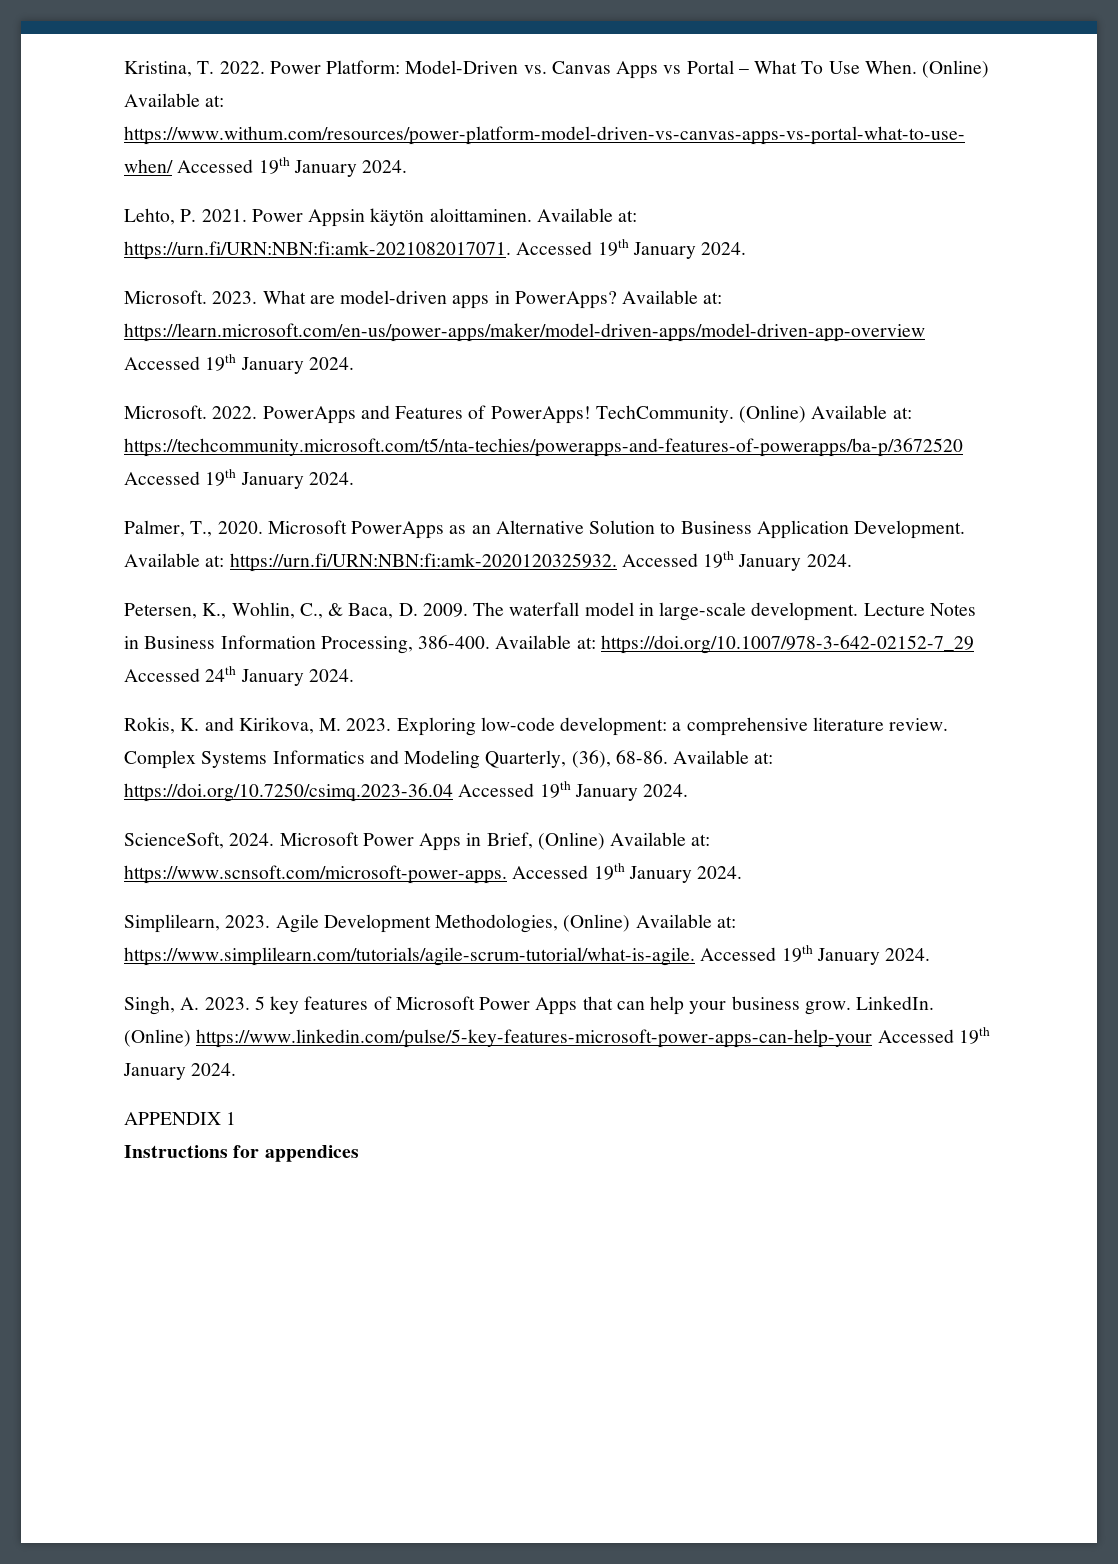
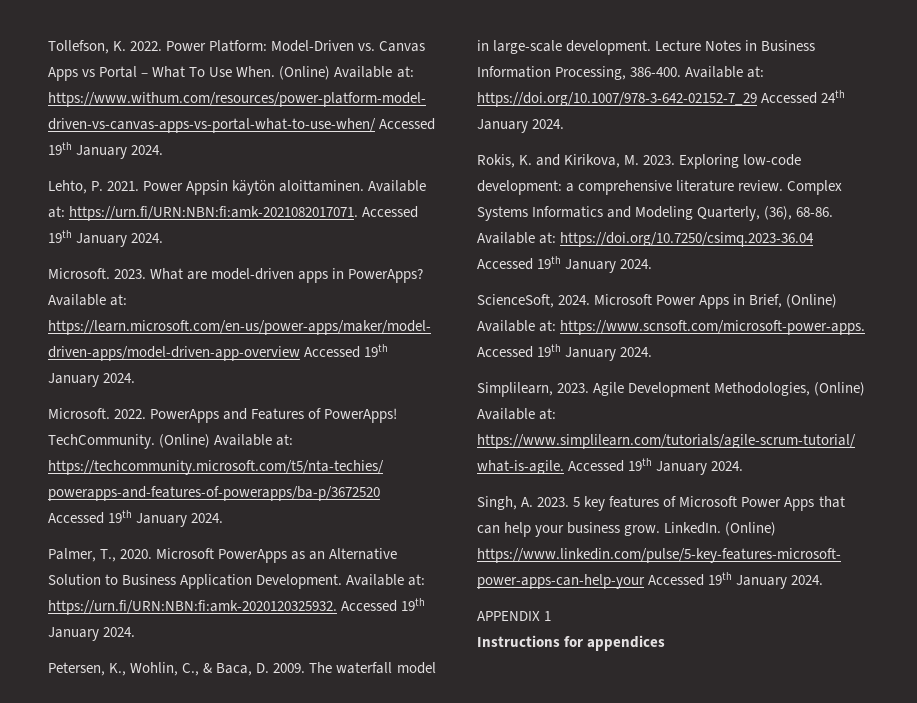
- Kristina, T. 2022.
+ Tollefson, K. 2022.

